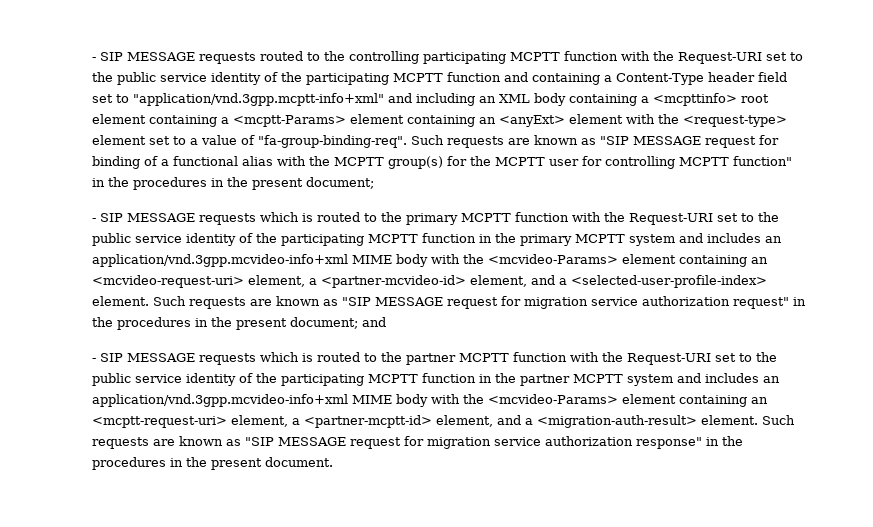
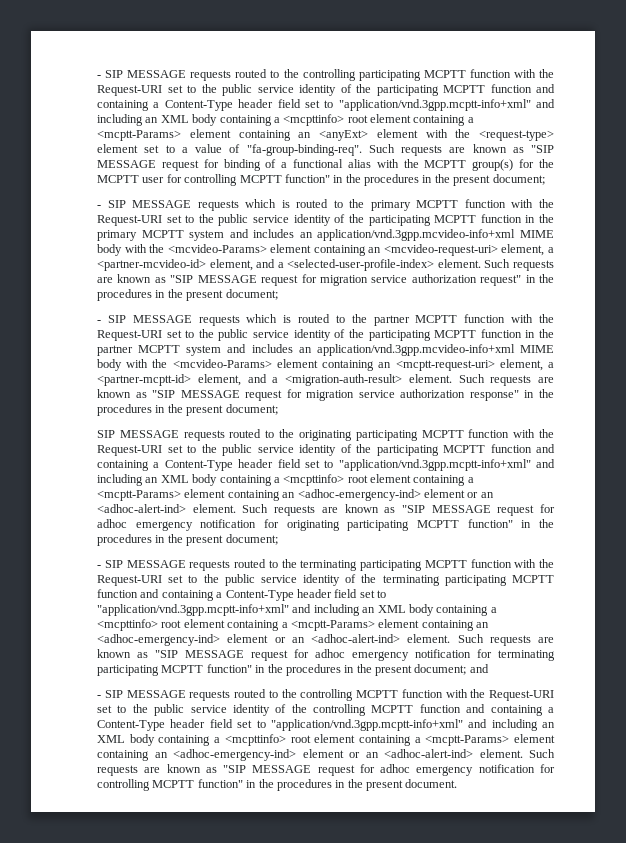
- Such requests are known as "SIP MESSAGE request for migration service authorization request" in the procedures in the present document; and
+ Such requests are known as "SIP MESSAGE request for migration service authorization request" in the procedures in the present document;
- Such requests are known as "SIP MESSAGE request for migration service authorization response" in the procedures in the present document.
+ Such requests are known as "SIP MESSAGE request for migration service authorization response" in the procedures in the present document;
+ SIP MESSAGE requests routed to the originating participating MCPTT function with the Request-URI set to the public service identity of the participating MCPTT function and containing a Content-Type header field set to "application/vnd.3gpp.mcptt-info+xml" and including an XML body containing a <mcpttinfo> root element containing a <mcptt-Params> element containing an <adhoc-emergency-ind> element or an <adhoc-alert-ind> element. Such requests are known as "SIP MESSAGE request for adhoc emergency notification for originating participating MCPTT function" in the procedures in the present document;
+ - SIP MESSAGE requests routed to the terminating participating MCPTT function with the Request-URI set to the public service identity of the terminating participating MCPTT function and containing a Content-Type header field set to "application/vnd.3gpp.mcptt-info+xml" and including an XML body containing a <mcpttinfo> root element containing a <mcptt-Params> element containing an <adhoc-emergency-ind> element or an <adhoc-alert-ind> element. Such requests are known as "SIP MESSAGE request for adhoc emergency notification for terminating participating MCPTT function" in the procedures in the present document; and
+ - SIP MESSAGE requests routed to the controlling MCPTT function with the Request-URI set to the public service identity of the controlling MCPTT function and containing a Content-Type header field set to "application/vnd.3gpp.mcptt-info+xml" and including an XML body containing a <mcpttinfo> root element containing a <mcptt-Params> element containing an <adhoc-emergency-ind> element or an <adhoc-alert-ind> element. Such requests are known as "SIP MESSAGE request for adhoc emergency notification for controlling MCPTT function" in the procedures in the present document.

